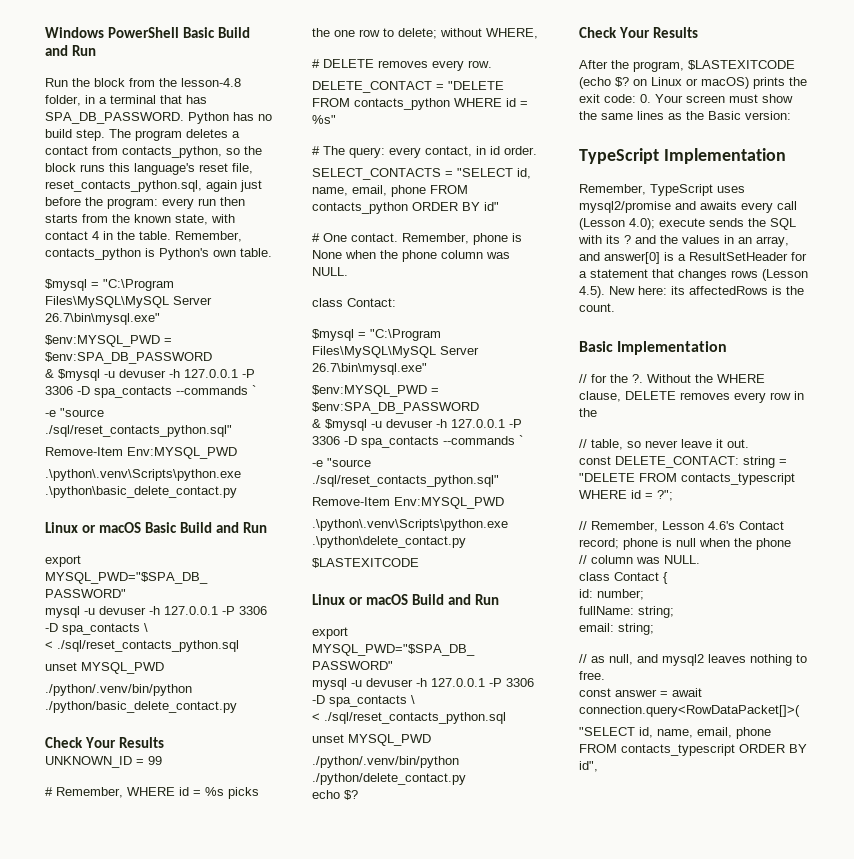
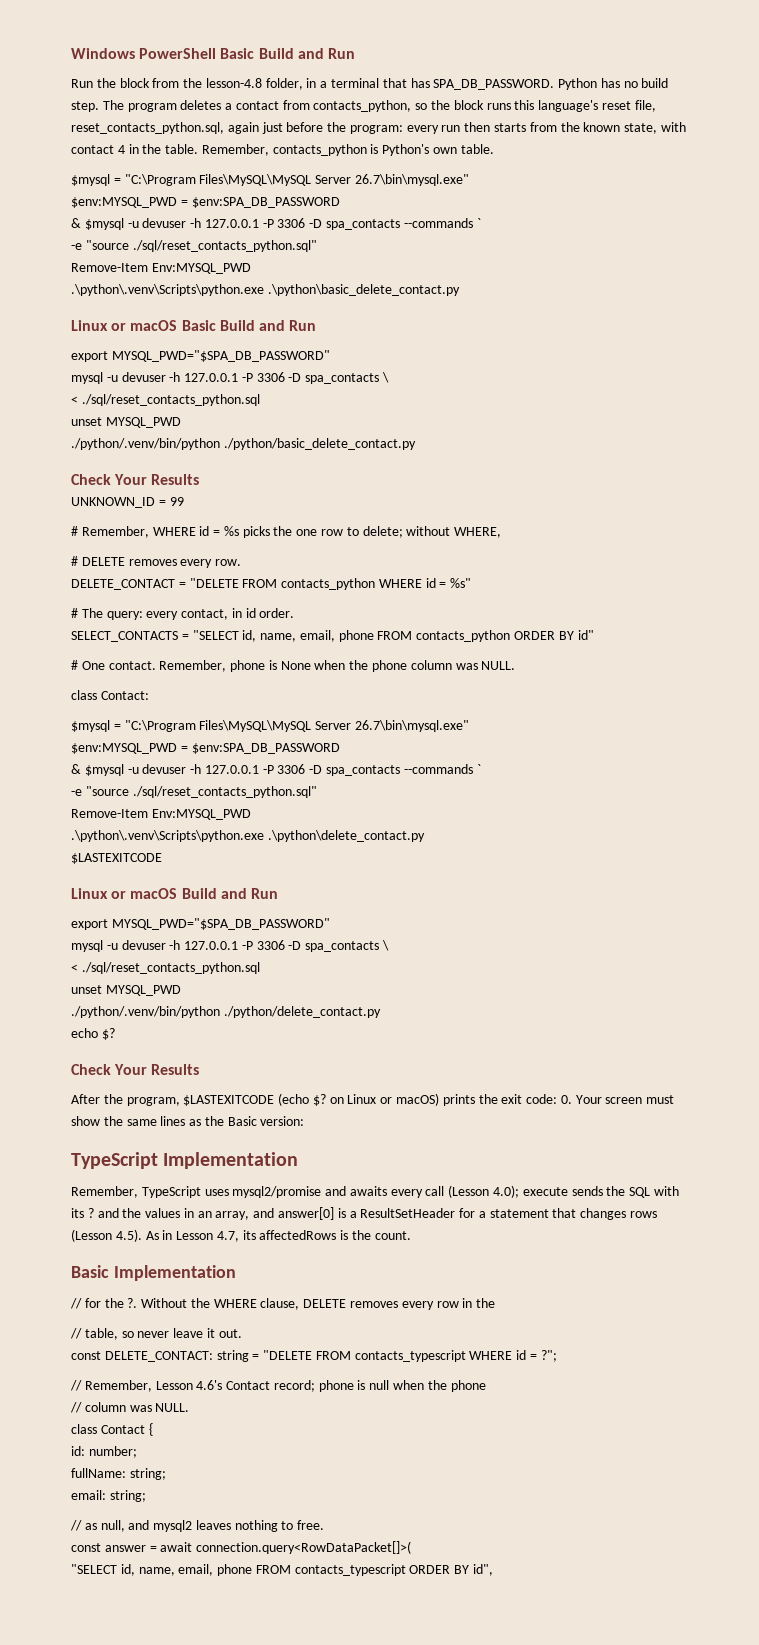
- Remember, TypeScript uses mysql2/promise and awaits every call (Lesson 4.0); execute sends the SQL with its ? and the values in an array, and answer[0] is a ResultSetHeader for a statement that changes rows (Lesson 4.5). New here: its affectedRows is the count.
+ Remember, TypeScript uses mysql2/promise and awaits every call (Lesson 4.0); execute sends the SQL with its ? and the values in an array, and answer[0] is a ResultSetHeader for a statement that changes rows (Lesson 4.5). As in Lesson 4.7, its affectedRows is the count.

